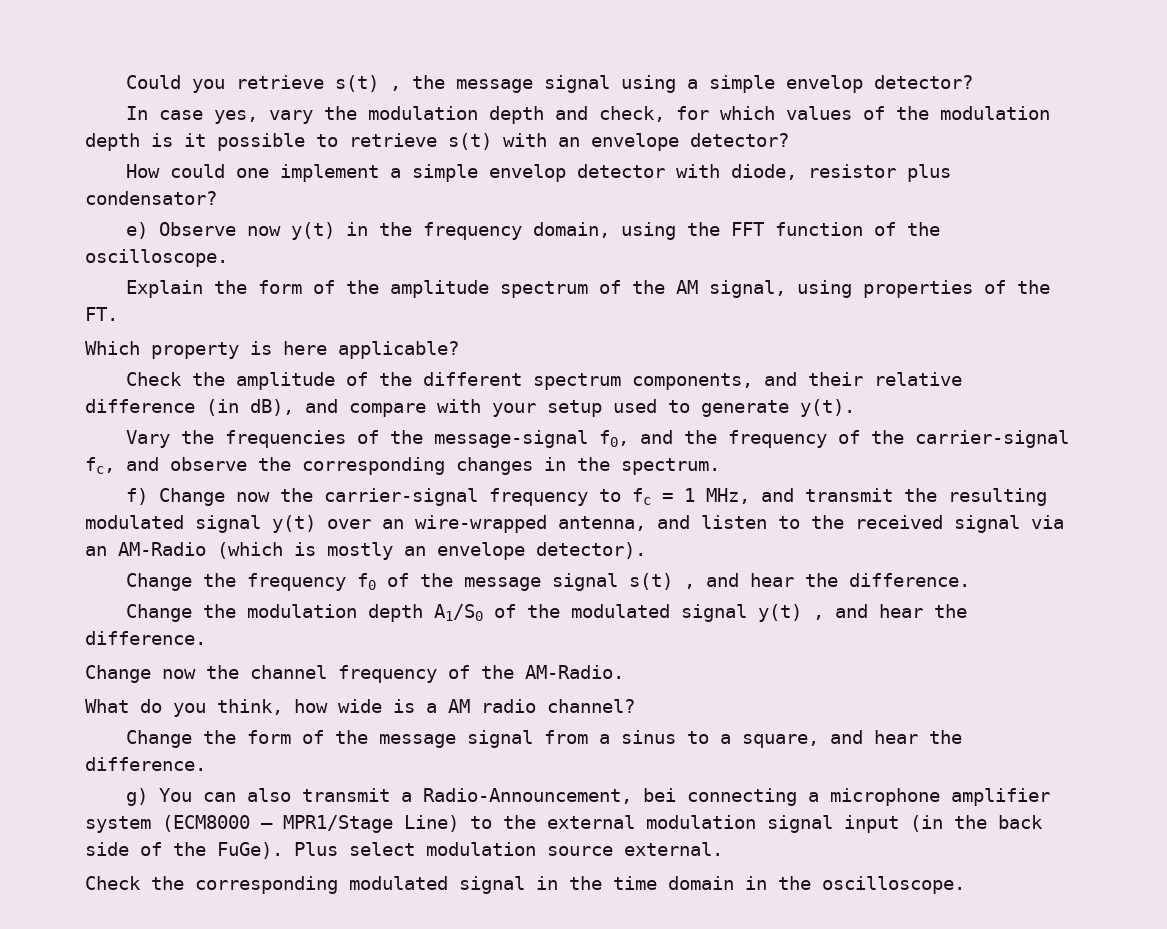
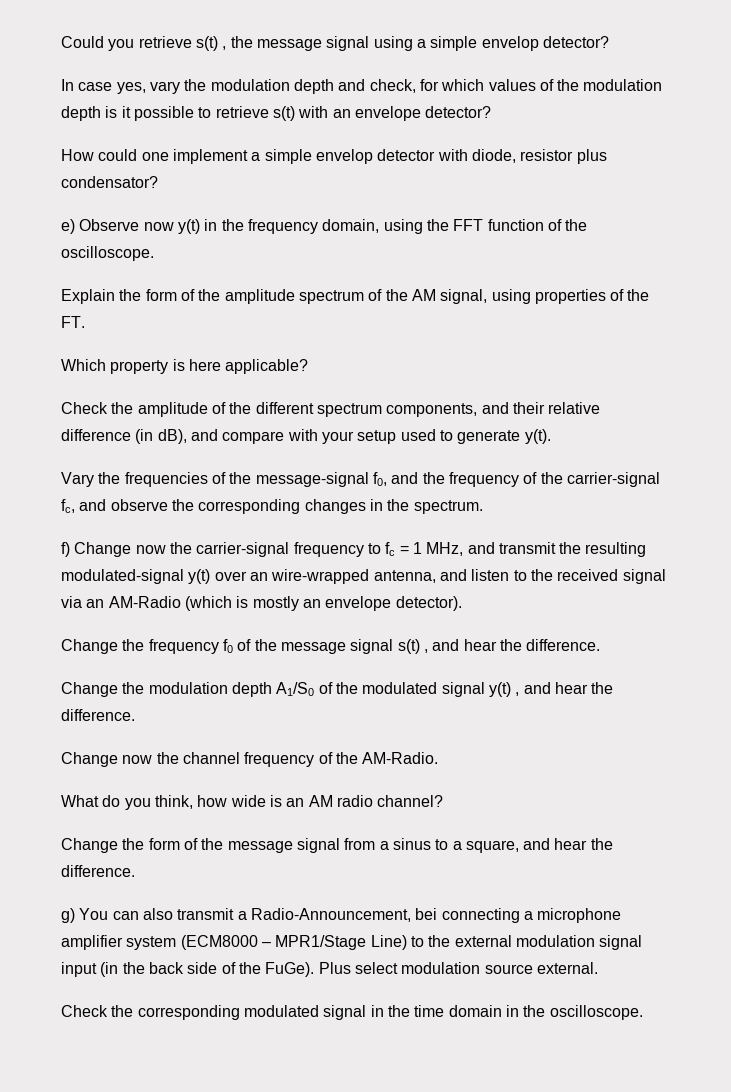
- f) Change now the carrier-signal frequency to fc = 1 MHz, and transmit the resulting modulated signal y(t) over an wire-wrapped antenna, and listen to the received signal via an AM-Radio (which is mostly an envelope detector).
+ f) Change now the carrier-signal frequency to fc = 1 MHz, and transmit the resulting modulated-signal y(t) over an wire-wrapped antenna, and listen to the received signal via an AM-Radio (which is mostly an envelope detector).
- What do you think, how wide is a AM radio channel?
+ What do you think, how wide is an AM radio channel?

